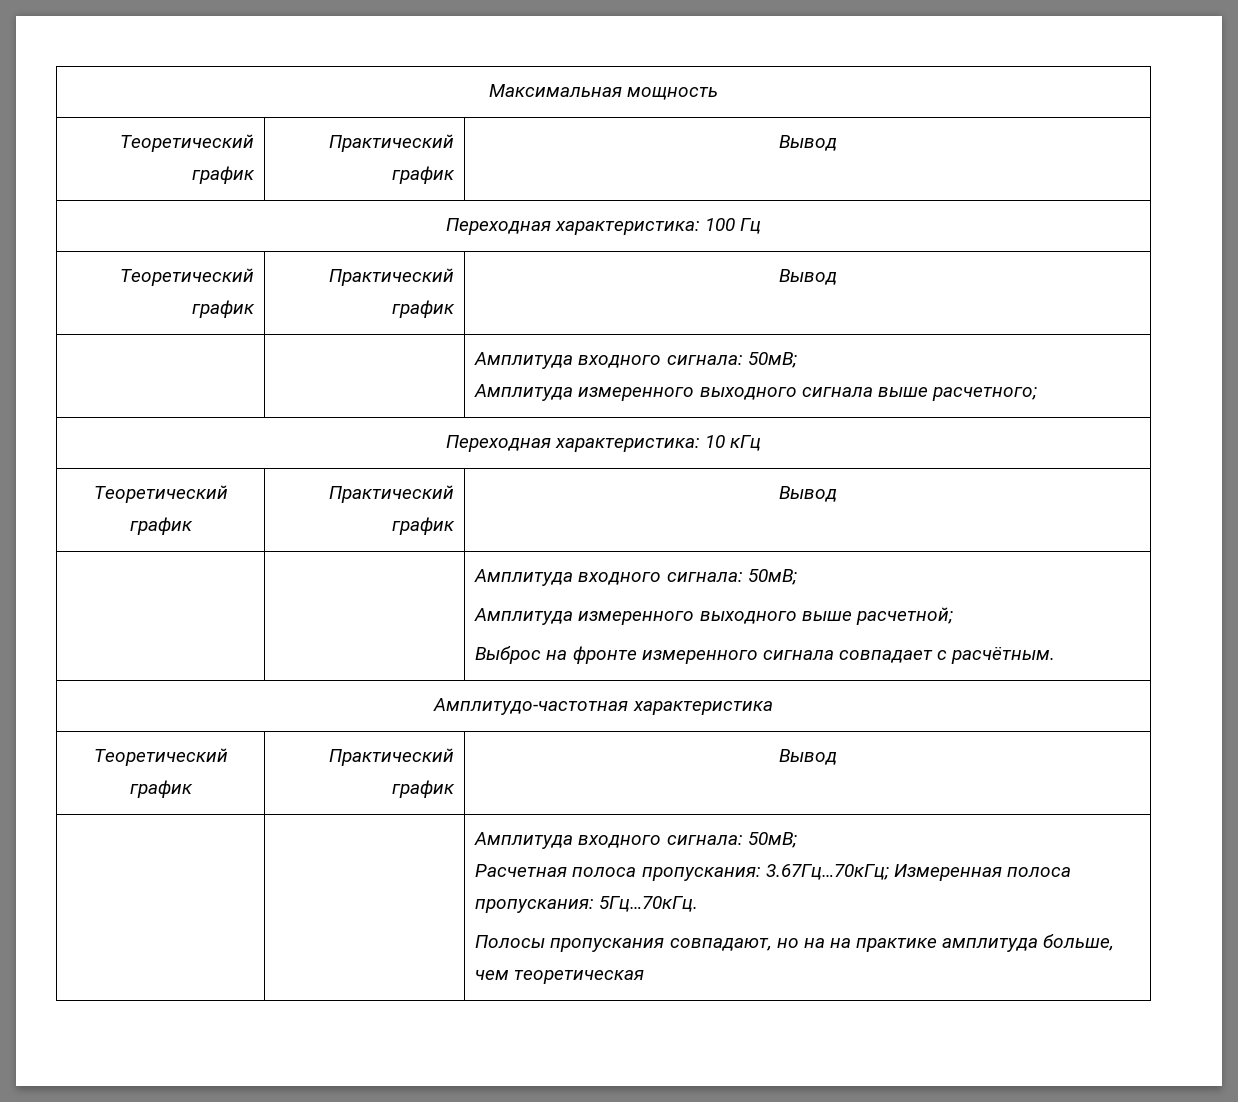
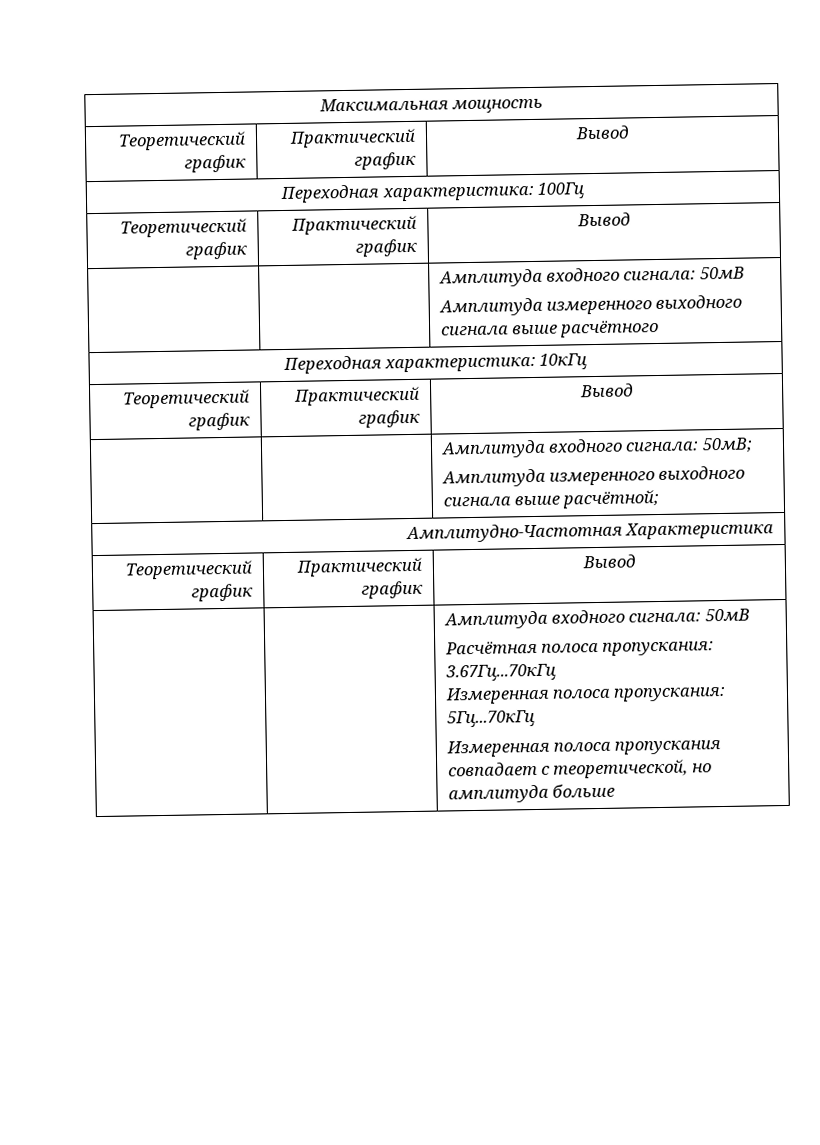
- Переходная характеристика: 100 Гц
+ Переходная характеристика: 100Гц
+ Теоретический график | Практический график | Вывод
+ | | Амплитуда входного сигнала: 50мВ
+ Амплитуда измеренного выходного сигнала выше расчётного
+ Переходная характеристика: 10кГц
  Теоретический график | Практический график | Вывод
  | | Амплитуда входного сигнала: 50мВ;
- Амплитуда измеренного выходного сигнала выше расчетного;
- Переходная характеристика: 10 кГц
+ Амплитуда измеренного выходного сигнала выше расчётной;
+ Амплитудно-Частотная Характеристика
  Теоретический график | Практический график | Вывод
- | | Амплитуда входного сигнала: 50мВ;
- Амплитуда измеренного выходного выше расчетной;
- Выброс на фронте измеренного сигнала совпадает с расчётным.
- Амплитудо-частотная характеристика
- Теоретический график | Практический график | Вывод
- | | Амплитуда входного сигнала: 50мВ;
- Расчетная полоса пропускания: 3.67Гц…70кГц; Измеренная полоса пропускания: 5Гц…70кГц.
- Полосы пропускания совпадают, но на на практике амплитуда больше, чем теоретическая
+ | | Амплитуда входного сигнала: 50мВ
+ Расчётная полоса пропускания: 3.67Гц...70кГц
+ Измеренная полоса пропускания: 5Гц...70кГц
+ Измеренная полоса пропускания совпадает с теоретической, но амплитуда больше

